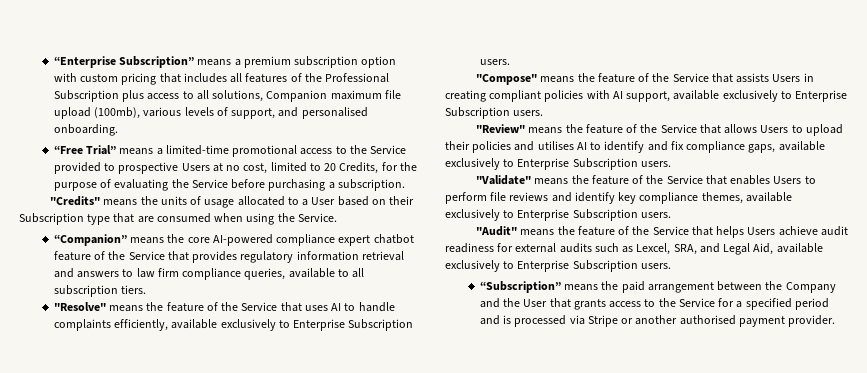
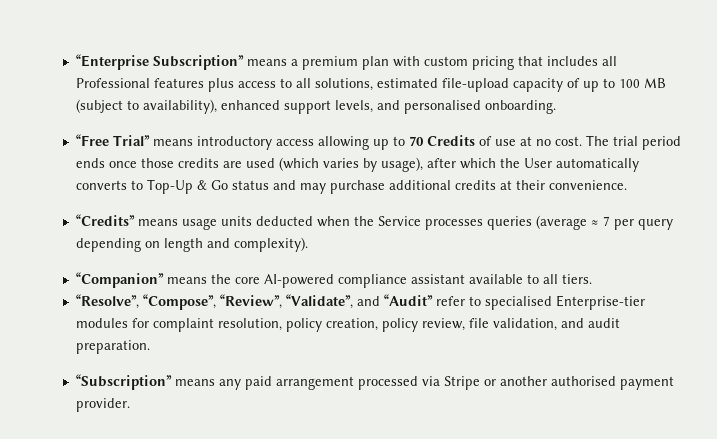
- “Enterprise Subscription” means a premium subscription option with custom pricing that includes all features of the Professional Subscription plus access to all solutions, Companion maximum file upload (100mb), various levels of support, and personalised onboarding.
+ “Enterprise Subscription” means a premium plan with custom pricing that includes all Professional features plus access to all solutions, estimated file-upload capacity of up to 100 MB (subject to availability), enhanced support levels, and personalised onboarding.
- “Free Trial” means a limited-time promotional access to the Service provided to prospective Users at no cost, limited to 20 Credits, for the purpose of evaluating the Service before purchasing a subscription.
- "Credits" means the units of usage allocated to a User based on their Subscription type that are consumed when using the Service.
+ “Free Trial” means introductory access allowing up to 70 Credits of use at no cost. The trial period ends once those credits are used (which varies by usage), after which the User automatically converts to Top-Up & Go status and may purchase additional credits at their convenience.
+ “Credits” means usage units deducted when the Service processes queries (average ≈ 7 per query depending on length and complexity).
- “Companion” means the core AI-powered compliance expert chatbot feature of the Service that provides regulatory information retrieval and answers to law firm compliance queries, available to all subscription tiers.
+ “Companion” means the core AI-powered compliance assistant available to all tiers.
- "Resolve" means the feature of the Service that uses AI to handle complaints efficiently, available exclusively to Enterprise Subscription users.
- "Compose" means the feature of the Service that assists Users in creating compliant policies with AI support, available exclusively to Enterprise Subscription users.
- "Review" means the feature of the Service that allows Users to upload their policies and utilises AI to identify and fix compliance gaps, available exclusively to Enterprise Subscription users.
- "Validate" means the feature of the Service that enables Users to perform file reviews and identify key compliance themes, available exclusively to Enterprise Subscription users.
- "Audit" means the feature of the Service that helps Users achieve audit readiness for external audits such as Lexcel, SRA, and Legal Aid, available exclusively to Enterprise Subscription users.
+ “Resolve”, “Compose”, “Review”, “Validate”, and “Audit” refer to specialised Enterprise-tier modules for complaint resolution, policy creation, policy review, file validation, and audit preparation.
- “Subscription” means the paid arrangement between the Company and the User that grants access to the Service for a specified period and is processed via Stripe or another authorised payment provider.
+ “Subscription” means any paid arrangement processed via Stripe or another authorised payment provider.

